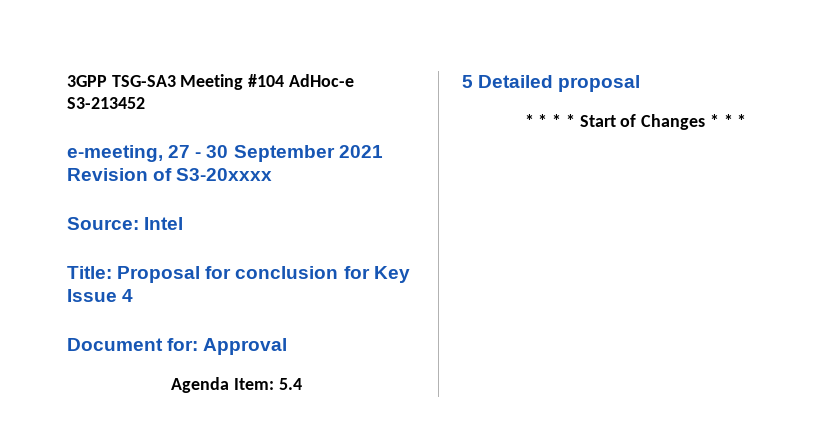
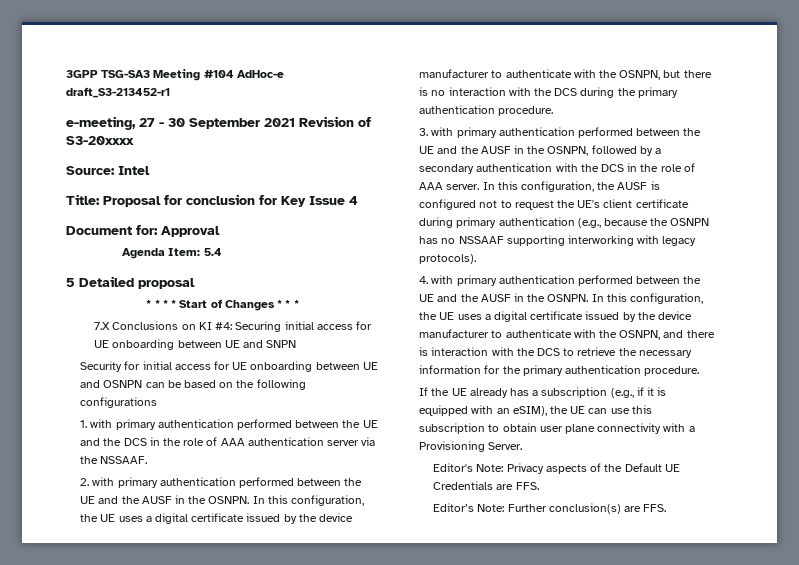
- 3GPP TSG-SA3 Meeting #104 AdHoc-e S3-213452
+ 3GPP TSG-SA3 Meeting #104 AdHoc-e draft_S3-213452-r1
+ 7.X Conclusions on KI #4: Securing initial access for UE onboarding between UE and SNPN
+ Security for initial access for UE onboarding between UE and OSNPN can be based on the following configurations
+ 1. with primary authentication performed between the UE and the DCS in the role of AAA authentication server via the NSSAAF.
+ 2. with primary authentication performed between the UE and the AUSF in the OSNPN. In this configuration, the UE uses a digital certificate issued by the device manufacturer to authenticate with the OSNPN, but there is no interaction with the DCS during the primary authentication procedure.
+ 3. with primary authentication performed between the UE and the AUSF in the OSNPN, followed by a secondary authentication with the DCS in the role of AAA server. In this configuration, the AUSF is configured not to request the UE's client certificate during primary authentication (e.g., because the OSNPN has no NSSAAF supporting interworking with legacy protocols).
+ 4. with primary authentication performed between the UE and the AUSF in the OSNPN. In this configuration, the UE uses a digital certificate issued by the device manufacturer to authenticate with the OSNPN, and there is interaction with the DCS to retrieve the necessary information for the primary authentication procedure.
+ If the UE already has a subscription (e.g., if it is equipped with an eSIM), the UE can use this subscription to obtain user plane connectivity with a Provisioning Server.
+ Editor's Note: Privacy aspects of the Default UE Credentials are FFS.
+ Editor’s Note: Further conclusion(s) are FFS.

